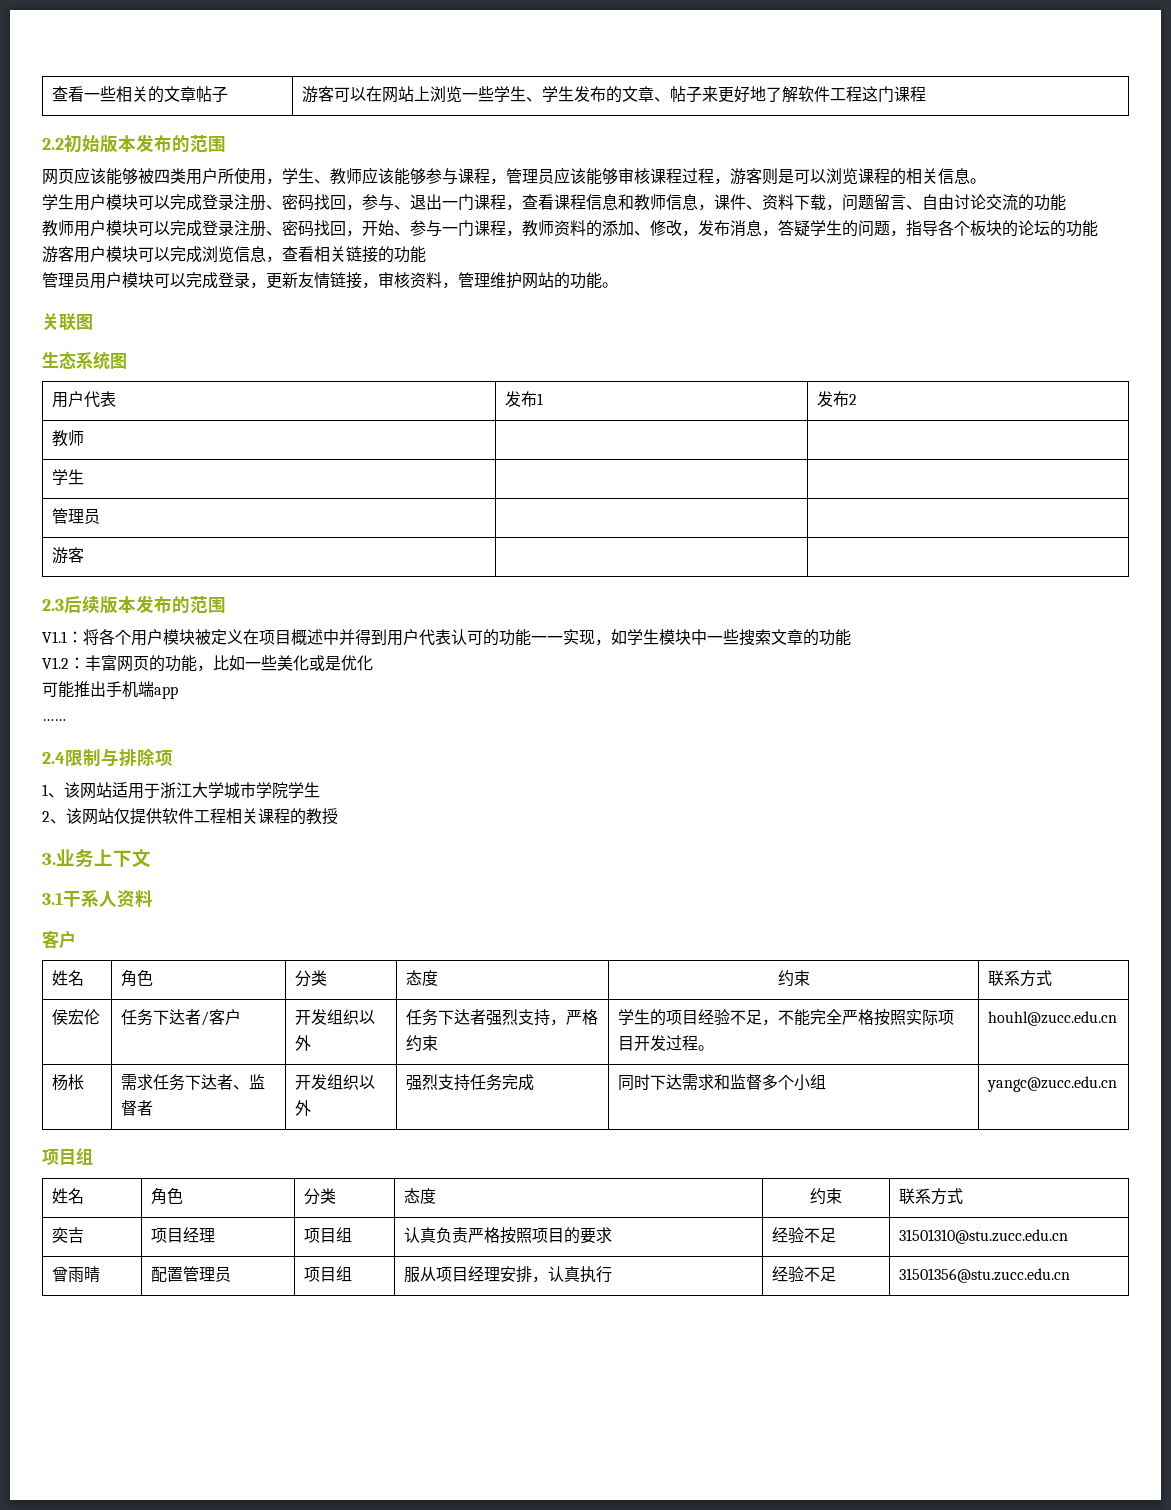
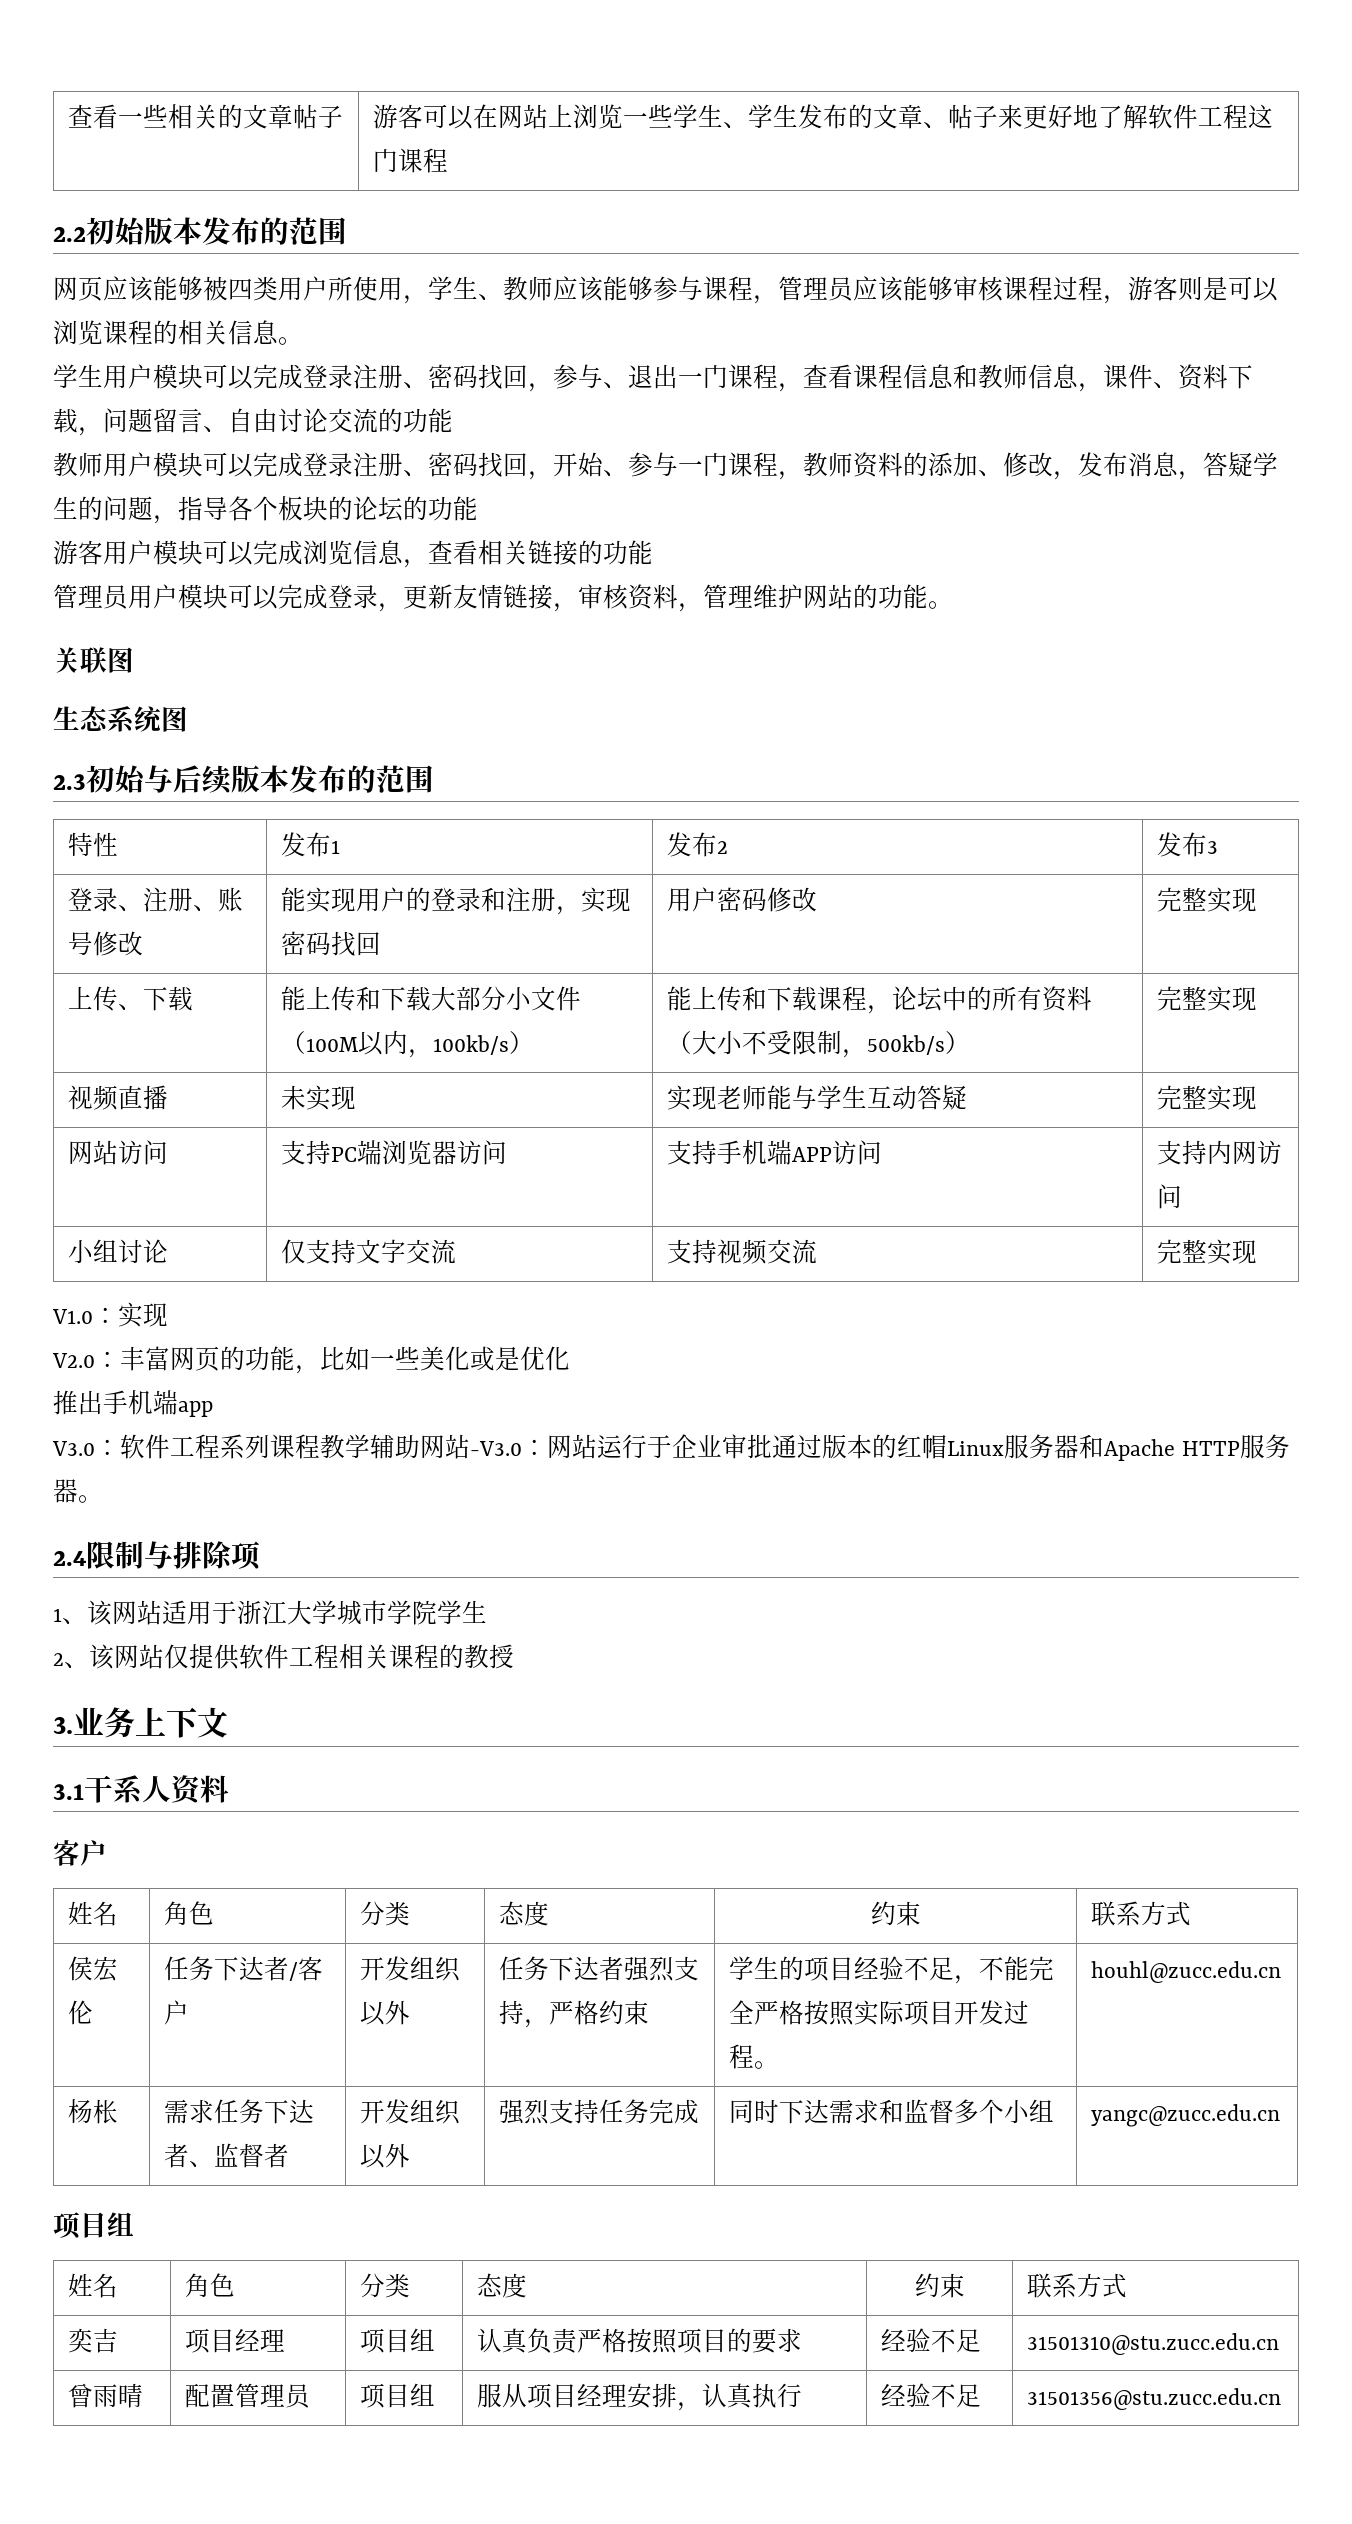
- 用户代表 | 发布1 | 发布2
- 教师 | |
- 学生 | |
- 管理员 | |
- 游客 | |
- 2.3后续版本发布的范围
+ 2.3初始与后续版本发布的范围
- V1.1：将各个用户模块被定义在项目概述中并得到用户代表认可的功能一一实现，如学生模块中一些搜索文章的功能
- V1.2：丰富网页的功能，比如一些美化或是优化
+ 特性 | 发布1 | 发布2 | 发布3
+ 登录、注册、账号修改 | 能实现用户的登录和注册，实现密码找回 | 用户密码修改 | 完整实现
+ 上传、下载 | 能上传和下载大部分小文件（100M以内，100kb/s） | 能上传和下载课程，论坛中的所有资料（大小不受限制，500kb/s） | 完整实现
+ 视频直播 | 未实现 | 实现老师能与学生互动答疑 | 完整实现
+ 网站访问 | 支持PC端浏览器访问 | 支持手机端APP访问 | 支持内网访问
+ 小组讨论 | 仅支持文字交流 | 支持视频交流 | 完整实现
+ V1.0：实现
+ V2.0：丰富网页的功能，比如一些美化或是优化
- 可能推出手机端app
+ 推出手机端app
- ……
+ V3.0：软件工程系列课程教学辅助网站-V3.0：网站运行于企业审批通过版本的红帽Linux服务器和Apache HTTP服务器。

